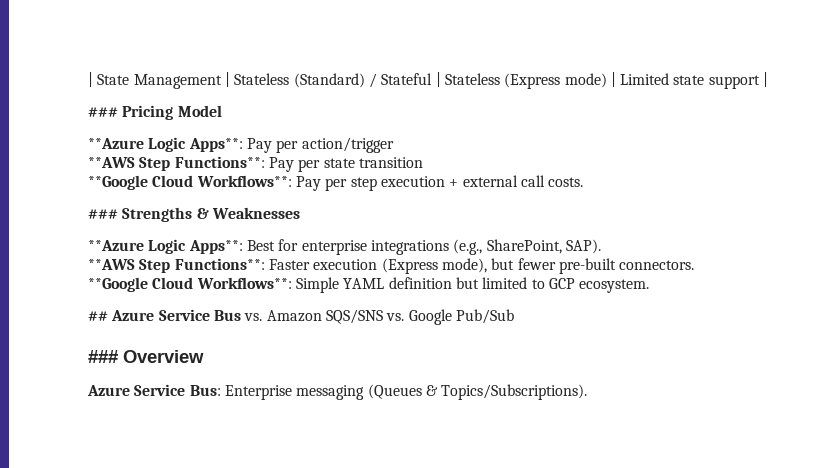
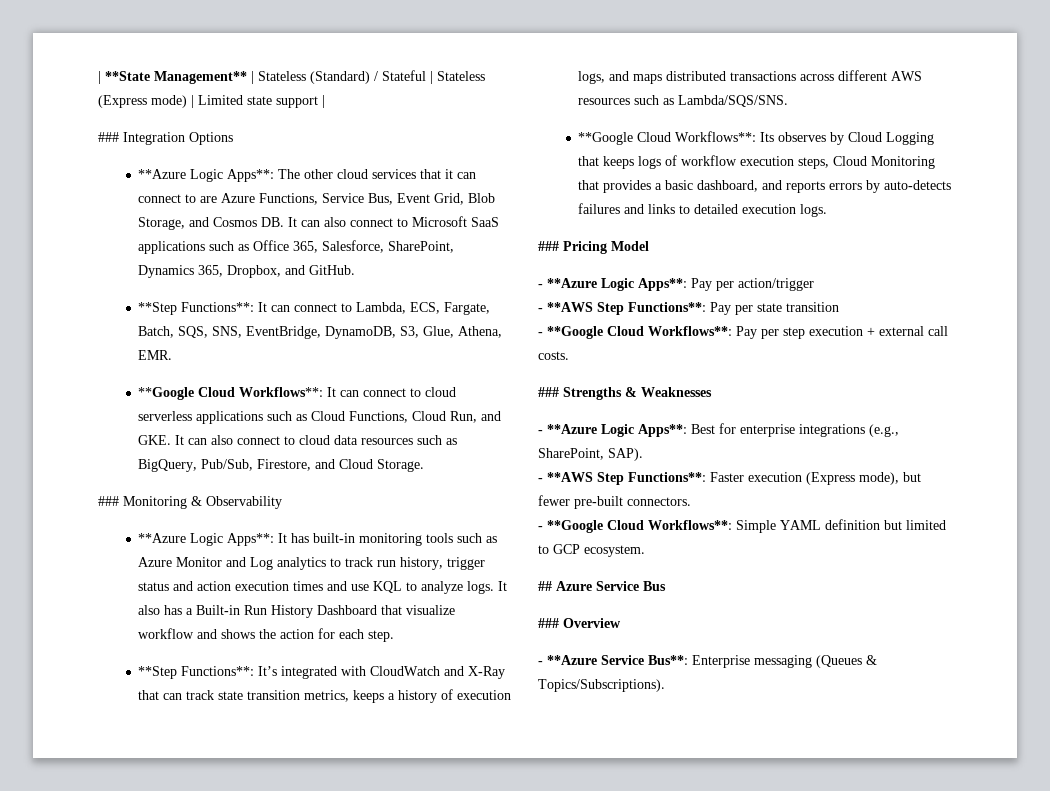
- | State Management | Stateless (Standard) / Stateful | Stateless (Express mode) | Limited state support |
+ | **State Management** | Stateless (Standard) / Stateful | Stateless (Express mode) | Limited state support |
+ ### Integration Options
+ **Azure Logic Apps**: The other cloud services that it can connect to are Azure Functions, Service Bus, Event Grid, Blob Storage, and Cosmos DB. It can also connect to Microsoft SaaS applications such as Office 365, Salesforce, SharePoint, Dynamics 365, Dropbox, and GitHub.
+ **Step Functions**: It can connect to Lambda, ECS, Fargate, Batch, SQS, SNS, EventBridge, DynamoDB, S3, Glue, Athena, EMR.
+ **Google Cloud Workflows**: It can connect to cloud serverless applications such as Cloud Functions, Cloud Run, and GKE. It can also connect to cloud data resources such as BigQuery, Pub/Sub, Firestore, and Cloud Storage.
+ ### Monitoring & Observability
+ **Azure Logic Apps**: It has built-in monitoring tools such as Azure Monitor and Log analytics to track run history, trigger status and action execution times and use KQL to analyze logs. It also has a Built-in Run History Dashboard that visualize workflow and shows the action for each step.
+ **Step Functions**: It’s integrated with CloudWatch and X-Ray that can track state transition metrics, keeps a history of execution logs, and maps distributed transactions across different AWS resources such as Lambda/SQS/SNS.
+ **Google Cloud Workflows**: Its observes by Cloud Logging that keeps logs of workflow execution steps, Cloud Monitoring that provides a basic dashboard, and reports errors by auto-detects failures and links to detailed execution logs.
- **Azure Logic Apps**: Pay per action/trigger
+ - **Azure Logic Apps**: Pay per action/trigger
- **AWS Step Functions**: Pay per state transition
+ - **AWS Step Functions**: Pay per state transition
- **Google Cloud Workflows**: Pay per step execution + external call costs.
+ - **Google Cloud Workflows**: Pay per step execution + external call costs.
- **Azure Logic Apps**: Best for enterprise integrations (e.g., SharePoint, SAP).
+ - **Azure Logic Apps**: Best for enterprise integrations (e.g., SharePoint, SAP).
- **AWS Step Functions**: Faster execution (Express mode), but fewer pre-built connectors.
+ - **AWS Step Functions**: Faster execution (Express mode), but fewer pre-built connectors.
- **Google Cloud Workflows**: Simple YAML definition but limited to GCP ecosystem.
+ - **Google Cloud Workflows**: Simple YAML definition but limited to GCP ecosystem.
- ## Azure Service Bus vs. Amazon SQS/SNS vs. Google Pub/Sub
+ ## Azure Service Bus
  ### Overview
- Azure Service Bus: Enterprise messaging (Queues & Topics/Subscriptions).
+ - **Azure Service Bus**: Enterprise messaging (Queues & Topics/Subscriptions).

